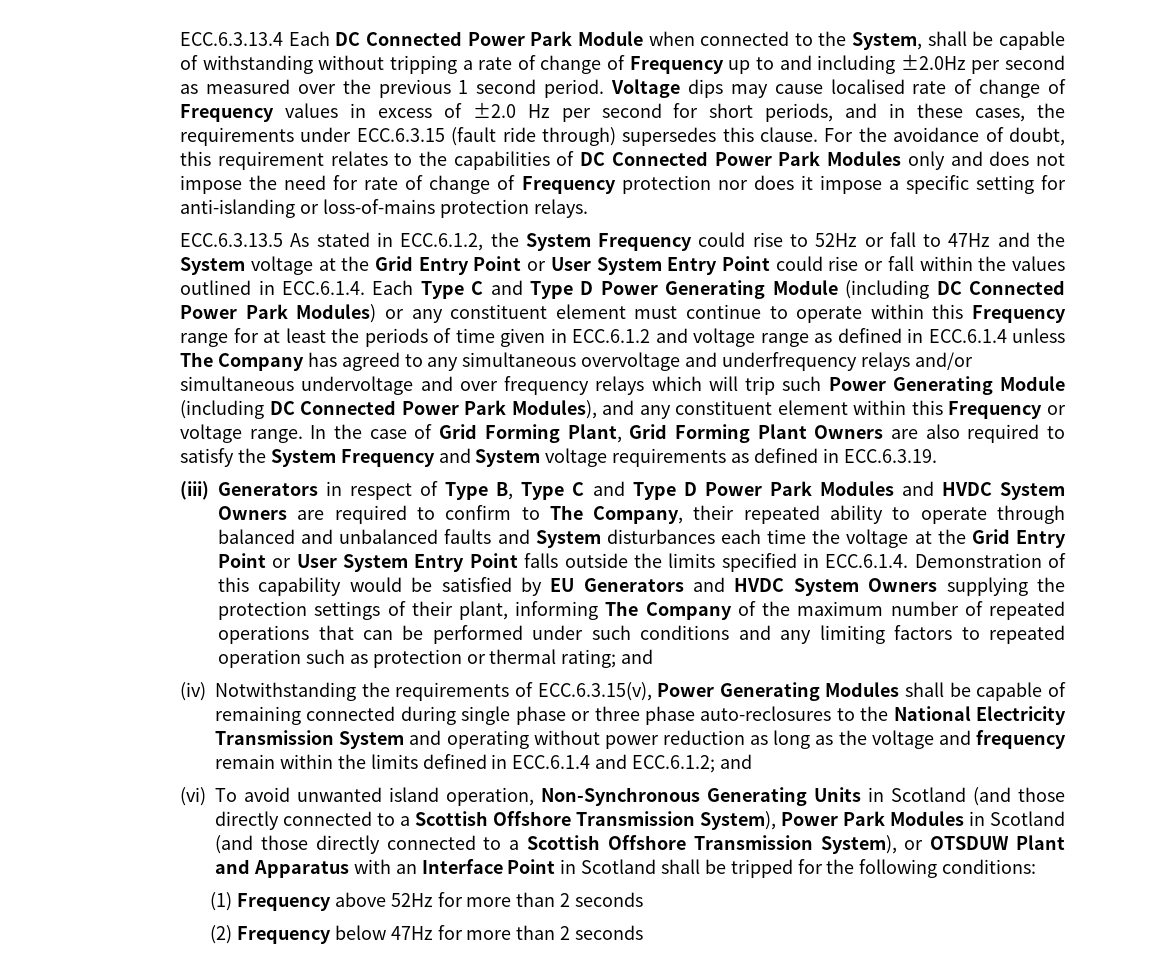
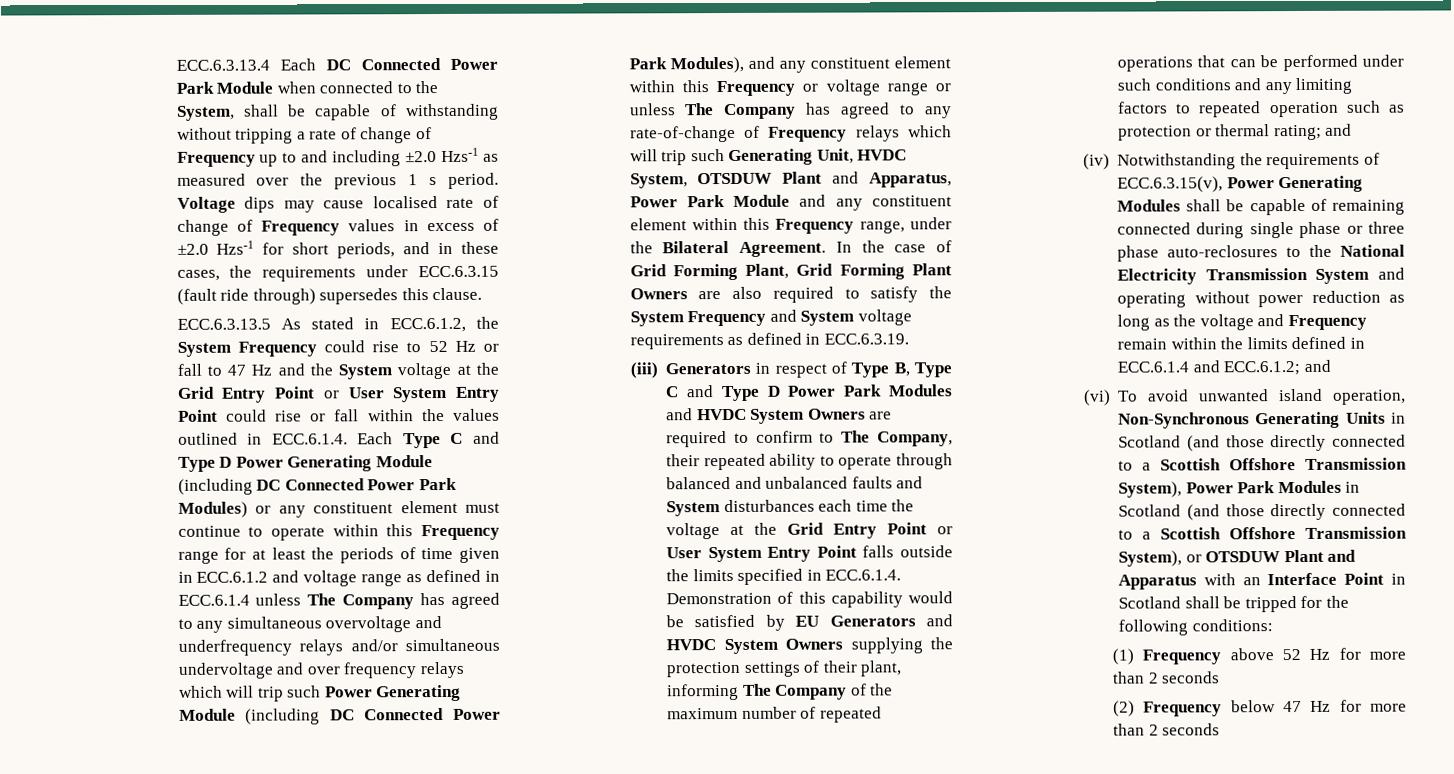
- ECC.6.3.13.4 Each DC Connected Power Park Module when connected to the System, shall be capable of withstanding without tripping a rate of change of Frequency up to and including ±2.0Hz per second as measured over the previous 1 second period.
+ ECC.6.3.13.4 Each DC Connected Power Park Module when connected to the System, shall be capable of withstanding without tripping a rate of change of Frequency up to and including ±2.0 Hzs-1 as measured over the previous 1 s period.
- Voltage dips may cause localised rate of change of Frequency values in excess of ±2.0 Hz per second for short periods, and in these cases, the requirements under ECC.6.3.15 (fault ride through) supersedes this clause. For the avoidance of doubt, this requirement relates to the capabilities of DC Connected Power Park Modules only and does not impose the need for rate of change of Frequency protection nor does it impose a specific setting for anti-islanding or loss-of-mains protection relays.
+ Voltage dips may cause localised rate of change of Frequency values in excess of ±2.0 Hzs-1 for short periods, and in these cases, the requirements under ECC.6.3.15 (fault ride through) supersedes this clause.
- ECC.6.3.13.5 As stated in ECC.6.1.2, the System Frequency could rise to 52Hz or fall to 47Hz and the System voltage at the Grid Entry Point or User System Entry Point could rise or fall within the values outlined in ECC.6.1.4. Each Type C and Type D Power Generating Module (including DC Connected Power Park Modules) or any constituent element must continue to operate within this Frequency range for at least the periods of time given in ECC.6.1.2 and voltage range as defined in ECC.6.1.4 unless The Company has agreed to any simultaneous overvoltage and underfrequency relays and/or simultaneous undervoltage and over frequency relays which will trip such Power Generating Module (including DC Connected Power Park Modules), and any constituent element within this Frequency or voltage range.
+ ECC.6.3.13.5 As stated in ECC.6.1.2, the System Frequency could rise to 52 Hz or fall to 47 Hz and the System voltage at the Grid Entry Point or User System Entry Point could rise or fall within the values outlined in ECC.6.1.4. Each Type C and Type D Power Generating Module (including DC Connected Power Park Modules) or any constituent element must continue to operate within this Frequency range for at least the periods of time given in ECC.6.1.2 and voltage range as defined in ECC.6.1.4 unless The Company has agreed to any simultaneous overvoltage and underfrequency relays and/or simultaneous undervoltage and over frequency relays which will trip such Power Generating Module (including DC Connected Power Park Modules), and any constituent element within this Frequency or voltage range or unless The Company has agreed to any rate-of-change of Frequency relays which will trip such Generating Unit, HVDC System, OTSDUW Plant and Apparatus, Power Park Module and any constituent element within this Frequency range, under the Bilateral Agreement.
- (iv) Notwithstanding the requirements of ECC.6.3.15(v), Power Generating Modules shall be capable of remaining connected during single phase or three phase auto-reclosures to the National Electricity Transmission System and operating without power reduction as long as the voltage and frequency remain within the limits defined in ECC.6.1.4 and ECC.6.1.2; and
+ (iv) Notwithstanding the requirements of ECC.6.3.15(v), Power Generating Modules shall be capable of remaining connected during single phase or three phase auto-reclosures to the National Electricity Transmission System and operating without power reduction as long as the voltage and Frequency remain within the limits defined in ECC.6.1.4 and ECC.6.1.2; and
- (1) Frequency above 52Hz for more than 2 seconds
+ (1) Frequency above 52 Hz for more than 2 seconds
- (2) Frequency below 47Hz for more than 2 seconds
+ (2) Frequency below 47 Hz for more than 2 seconds

